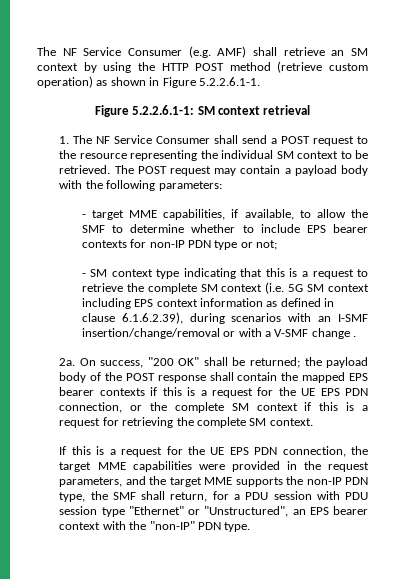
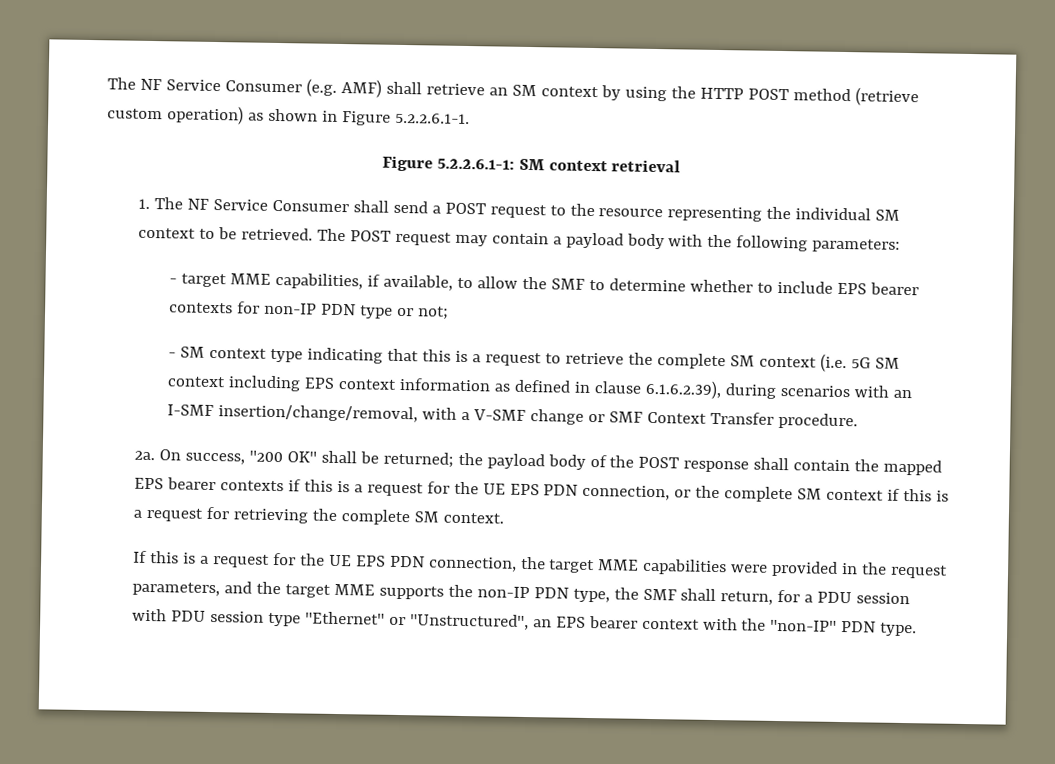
- - SM context type indicating that this is a request to retrieve the complete SM context (i.e. 5G SM context including EPS context information as defined in clause 6.1.6.2.39), during scenarios with an I-SMF insertion/change/removal or with a V-SMF change .
+ - SM context type indicating that this is a request to retrieve the complete SM context (i.e. 5G SM context including EPS context information as defined in clause 6.1.6.2.39), during scenarios with an I-SMF insertion/change/removal, with a V-SMF change or SMF Context Transfer procedure.

